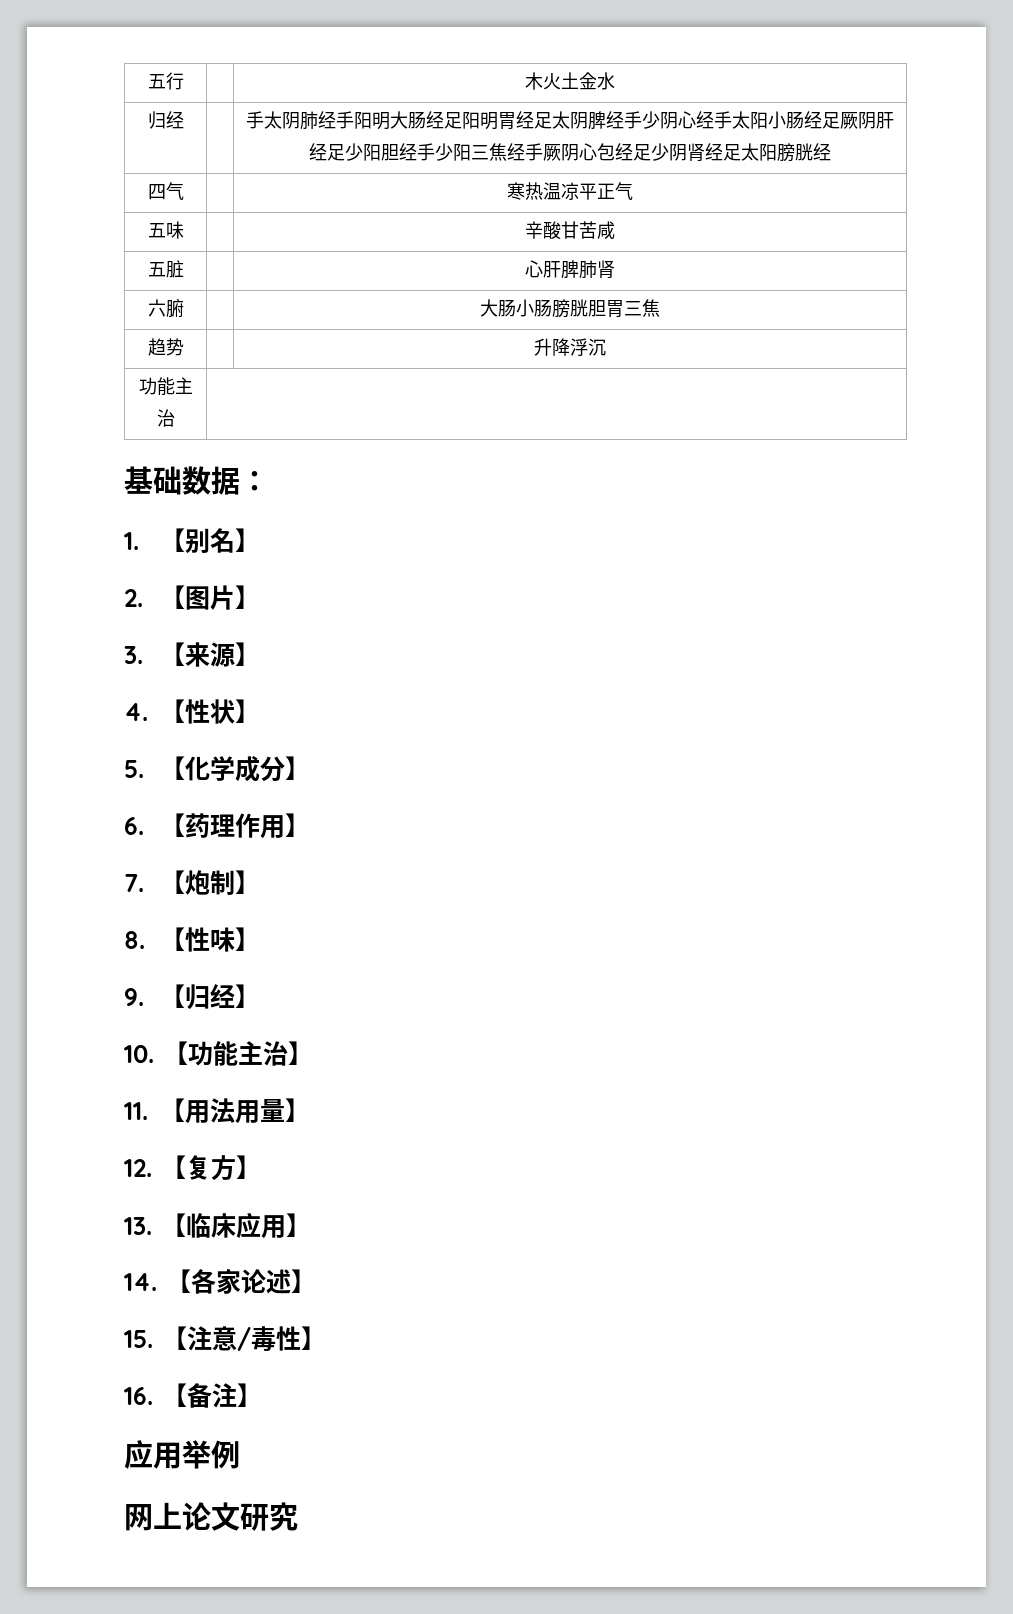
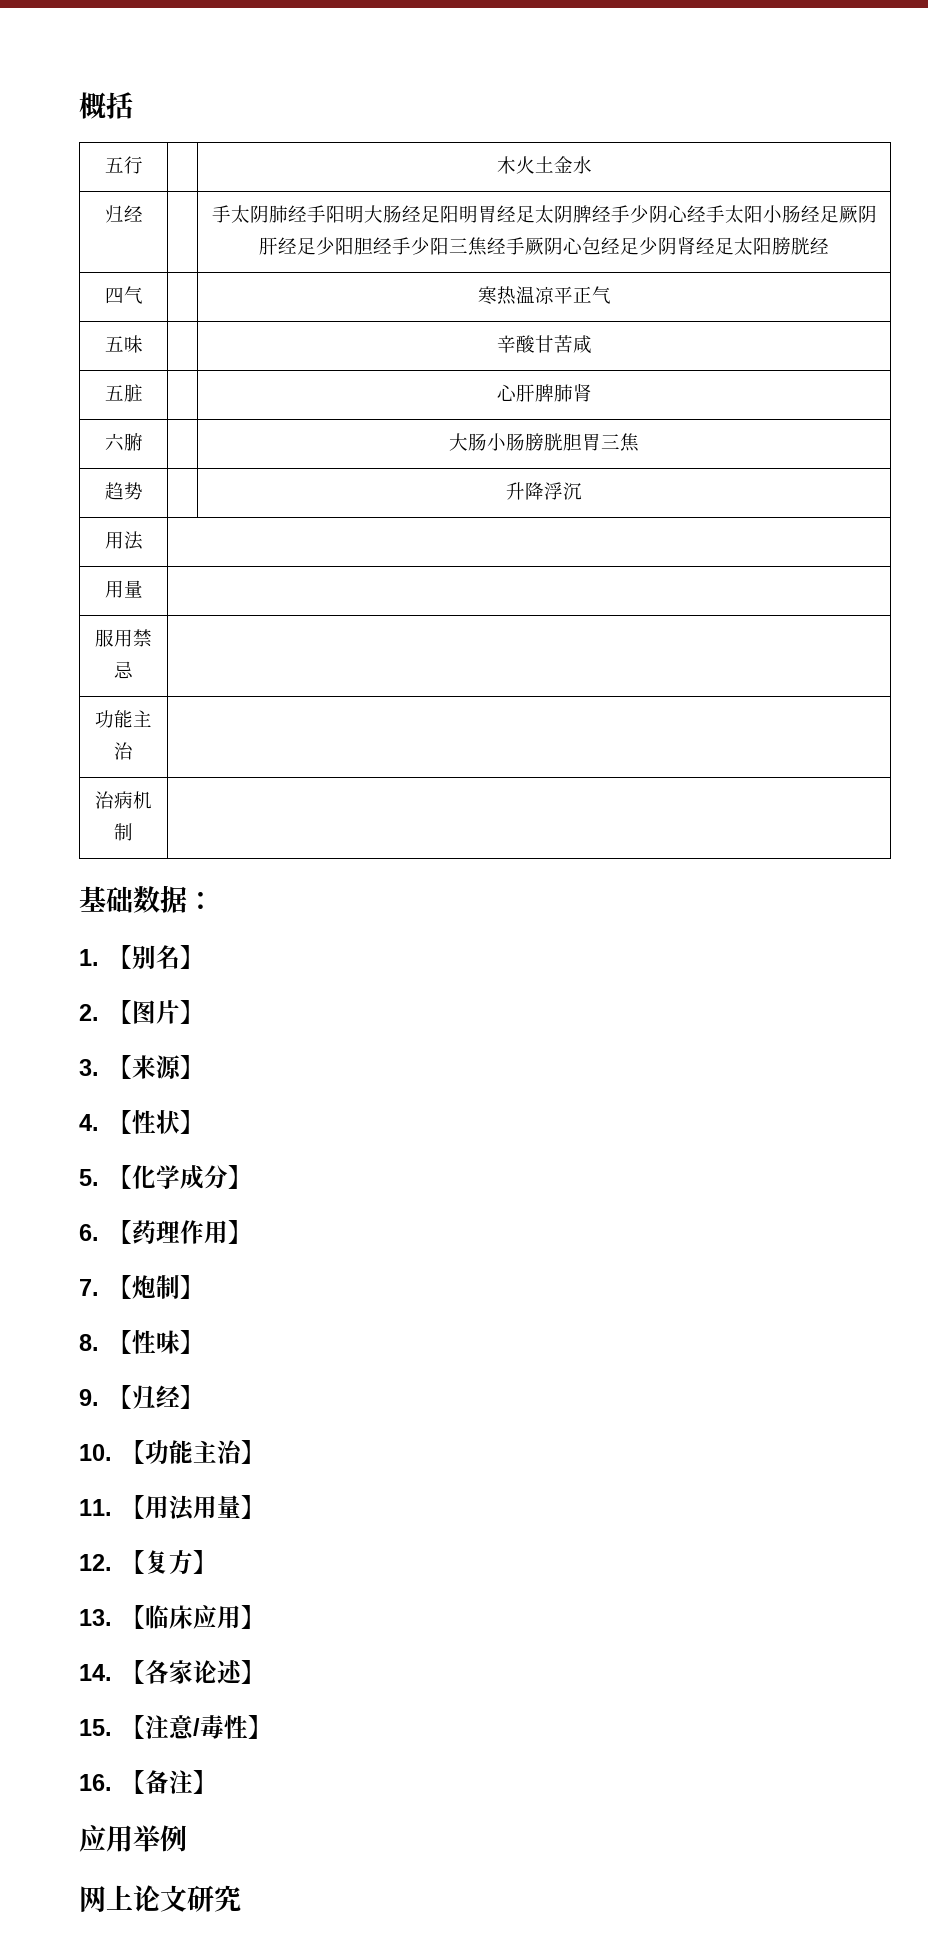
+ 概括
+ 用法 |
+ 用量 |
+ 服用禁忌 |
+ 治病机制 |

